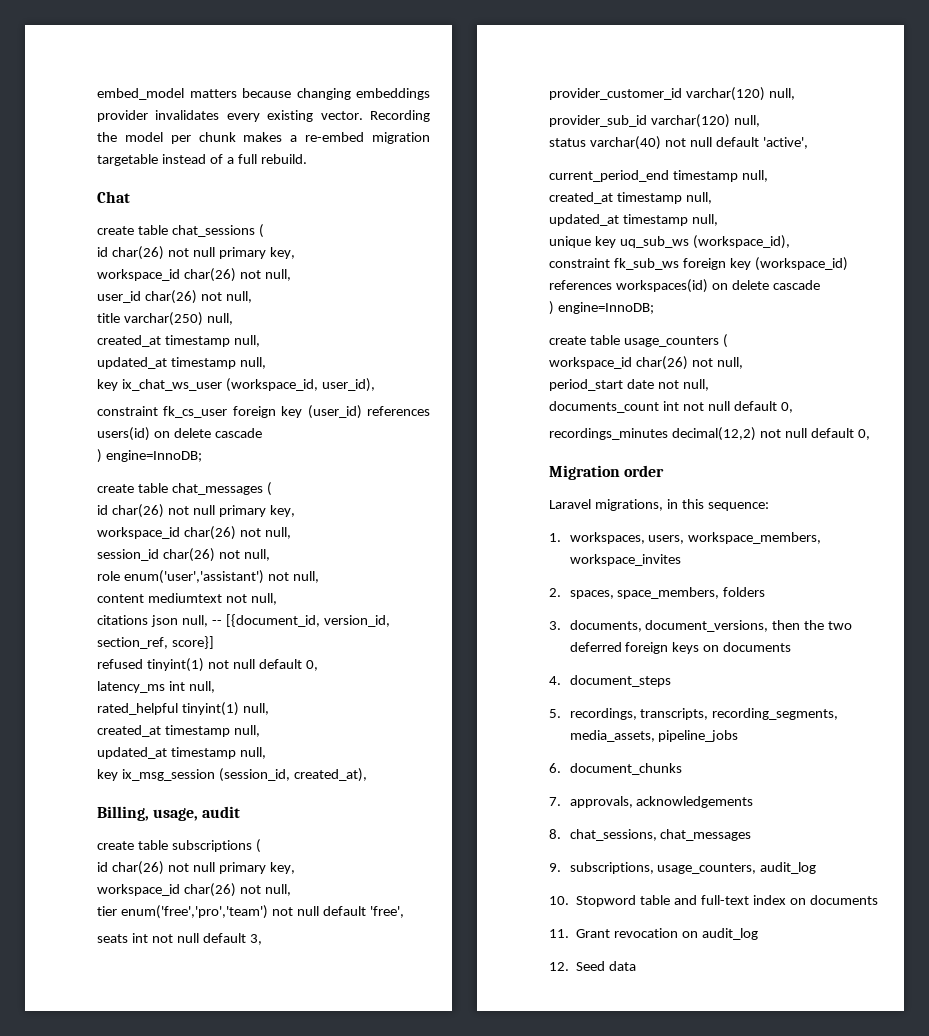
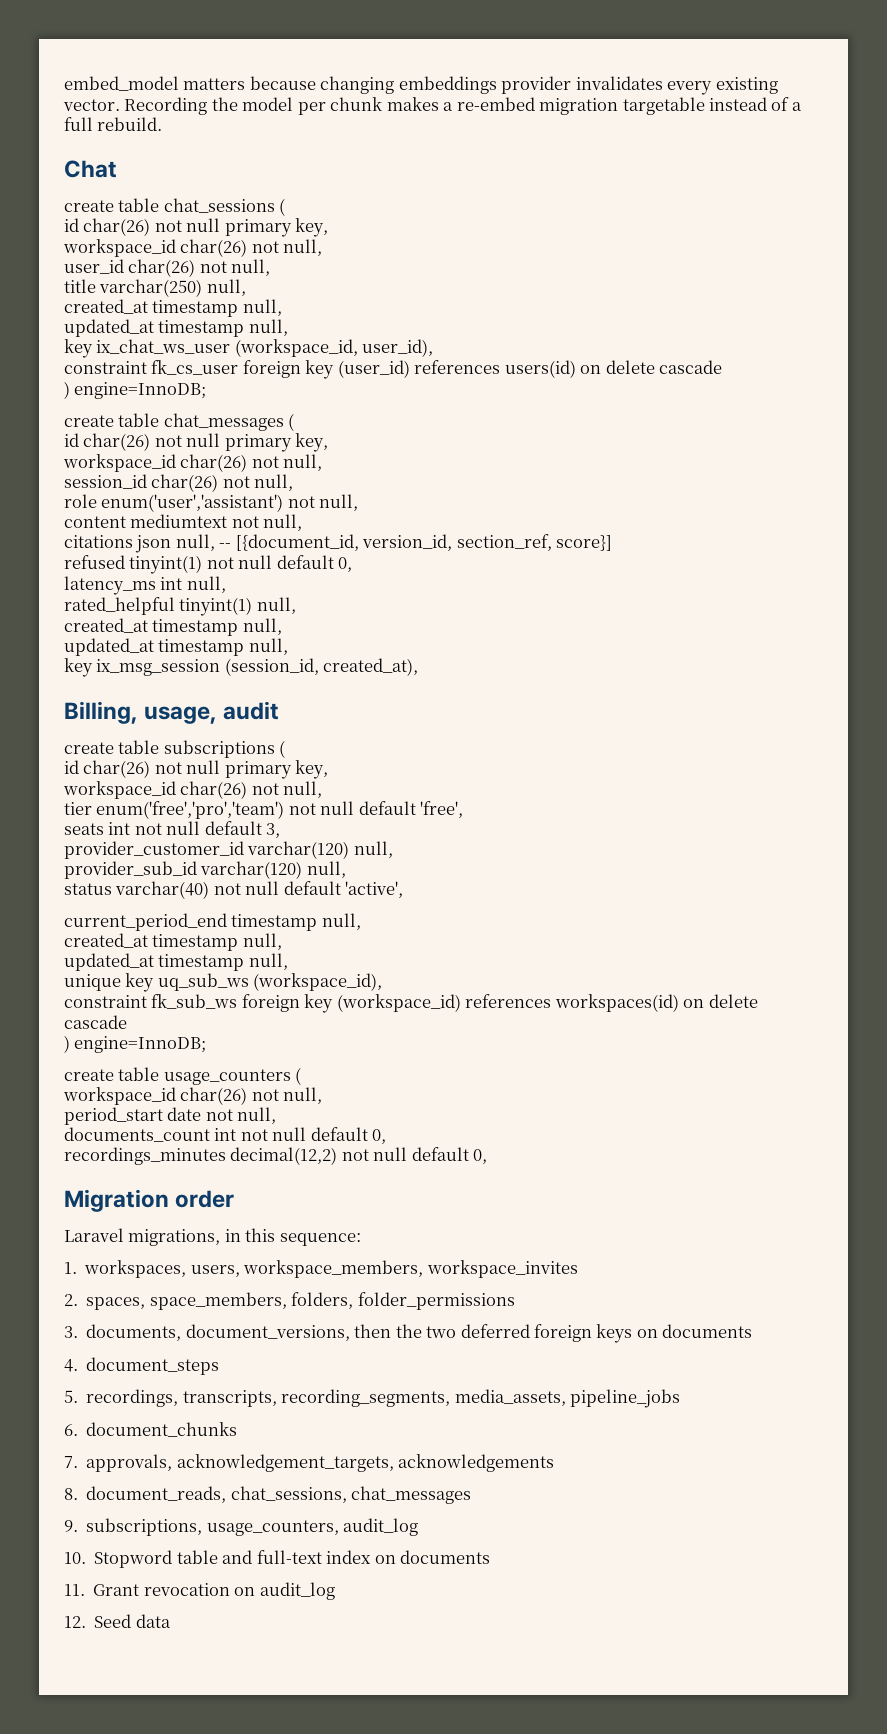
- 2. spaces, space_members, folders
+ 2. spaces, space_members, folders, folder_permissions
- 7. approvals, acknowledgements
+ 7. approvals, acknowledgement_targets, acknowledgements
- 8. chat_sessions, chat_messages
+ 8. document_reads, chat_sessions, chat_messages

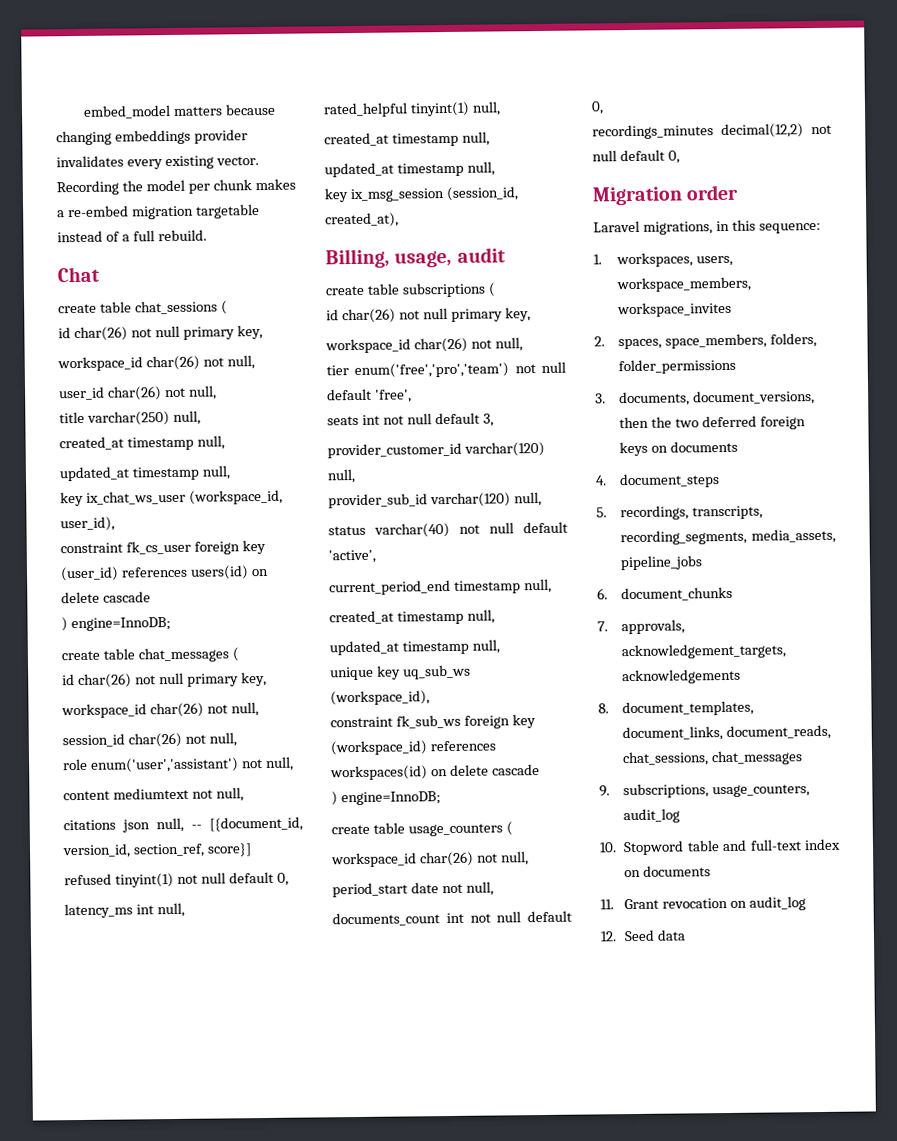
- 8. document_reads, chat_sessions, chat_messages
+ 8. document_templates, document_links, document_reads, chat_sessions, chat_messages

